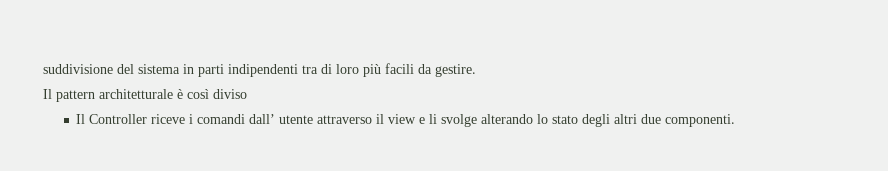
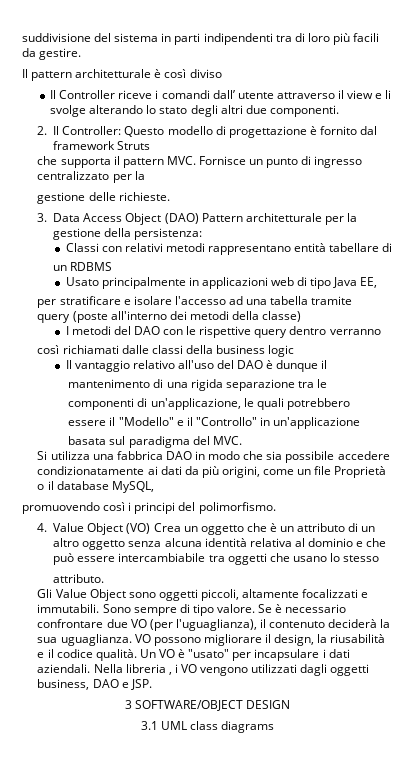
+ 2. Il Controller: Questo modello di progettazione è fornito dal framework Struts
+ che supporta il pattern MVC. Fornisce un punto di ingresso centralizzato per la
+ gestione delle richieste.
+ 3. Data Access Object (DAO) Pattern architetturale per la gestione della persistenza:
+ Classi con relativi metodi rappresentano entità tabellare di
+ un RDBMS
+ Usato principalmente in applicazioni web di tipo Java EE,
+ per stratificare e isolare l'accesso ad una tabella tramite
+ query (poste all'interno dei metodi della classe)
+ I metodi del DAO con le rispettive query dentro verranno
+ così richiamati dalle classi della business logic
+ Il vantaggio relativo all'uso del DAO è dunque il
+ mantenimento di una rigida separazione tra le
+ componenti di un'applicazione, le quali potrebbero
+ essere il "Modello" e il "Controllo" in un'applicazione
+ basata sul paradigma del MVC.
+ Si utilizza una fabbrica DAO in modo che sia possibile accedere condizionatamente ai dati da più origini, come un file Proprietà o il database MySQL,
+ promuovendo così i principi del polimorfismo.
+ 4. Value Object (VO) Crea un oggetto che è un attributo di un altro oggetto senza alcuna identità relativa al dominio e che può essere intercambiabile tra oggetti che usano lo stesso
+ attributo.
+ Gli Value Object sono oggetti piccoli, altamente focalizzati e immutabili. Sono sempre di tipo valore. Se è necessario confrontare due VO (per l'uguaglianza), il contenuto deciderà la sua uguaglianza. VO possono migliorare il design, la riusabilità e il codice qualità. Un VO è "usato" per incapsulare i dati aziendali. Nella libreria , i VO vengono utilizzati dagli oggetti business, DAO e JSP.
+ 3 SOFTWARE/OBJECT DESIGN
+ 3.1 UML class diagrams

